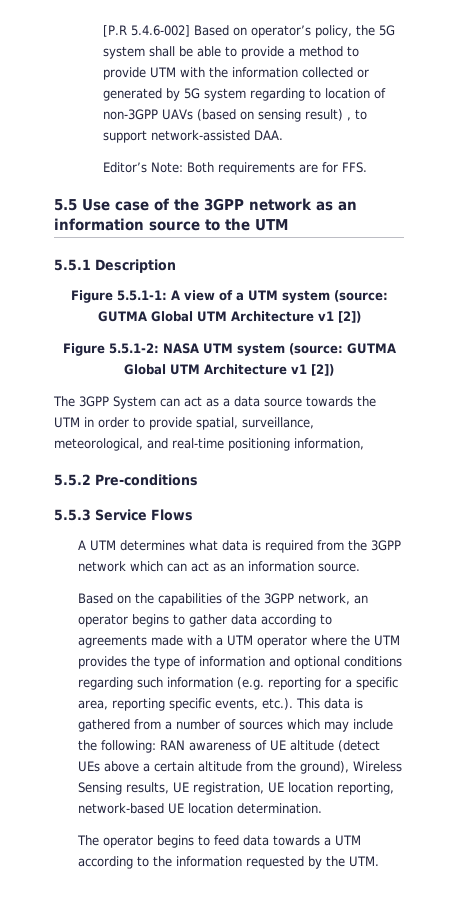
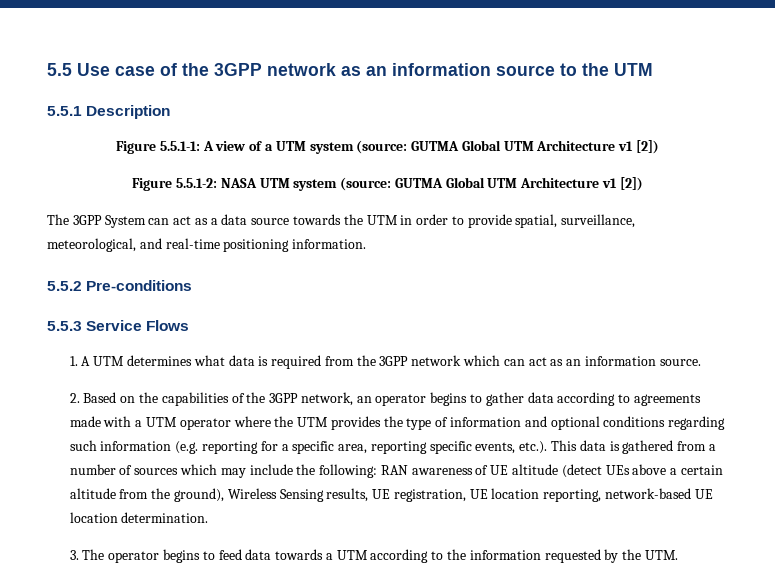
- [P.R 5.4.6-002] Based on operator’s policy, the 5G system shall be able to provide a method to provide UTM with the information collected or generated by 5G system regarding to location of non-3GPP UAVs (based on sensing result) , to support network-assisted DAA.
- Editor’s Note: Both requirements are for FFS.
- The 3GPP System can act as a data source towards the UTM in order to provide spatial, surveillance, meteorological, and real-time positioning information,
+ The 3GPP System can act as a data source towards the UTM in order to provide spatial, surveillance, meteorological, and real-time positioning information.
- A UTM determines what data is required from the 3GPP network which can act as an information source.
+ 1. A UTM determines what data is required from the 3GPP network which can act as an information source.
- Based on the capabilities of the 3GPP network, an operator begins to gather data according to agreements made with a UTM operator where the UTM provides the type of information and optional conditions regarding such information (e.g. reporting for a specific area, reporting specific events, etc.). This data is gathered from a number of sources which may include the following:
+ 2. Based on the capabilities of the 3GPP network, an operator begins to gather data according to agreements made with a UTM operator where the UTM provides the type of information and optional conditions regarding such information (e.g. reporting for a specific area, reporting specific events, etc.). This data is gathered from a number of sources which may include the following:
- The operator begins to feed data towards a UTM according to the information requested by the UTM.
+ 3. The operator begins to feed data towards a UTM according to the information requested by the UTM.

